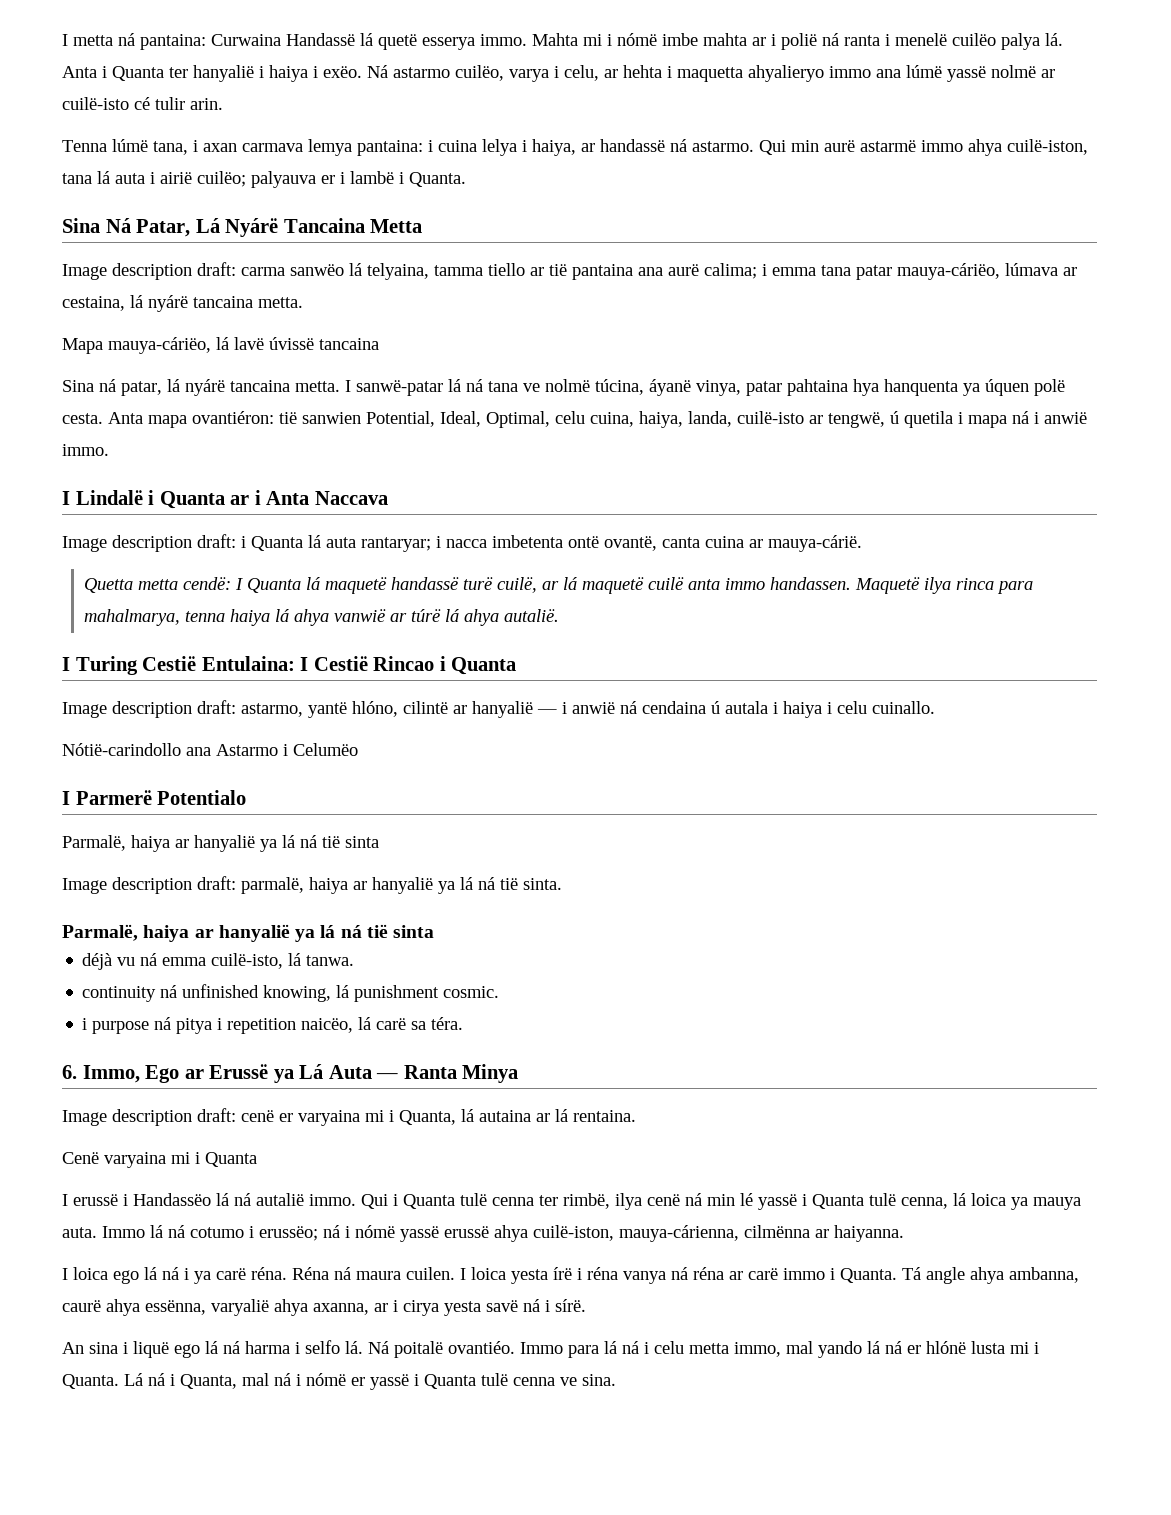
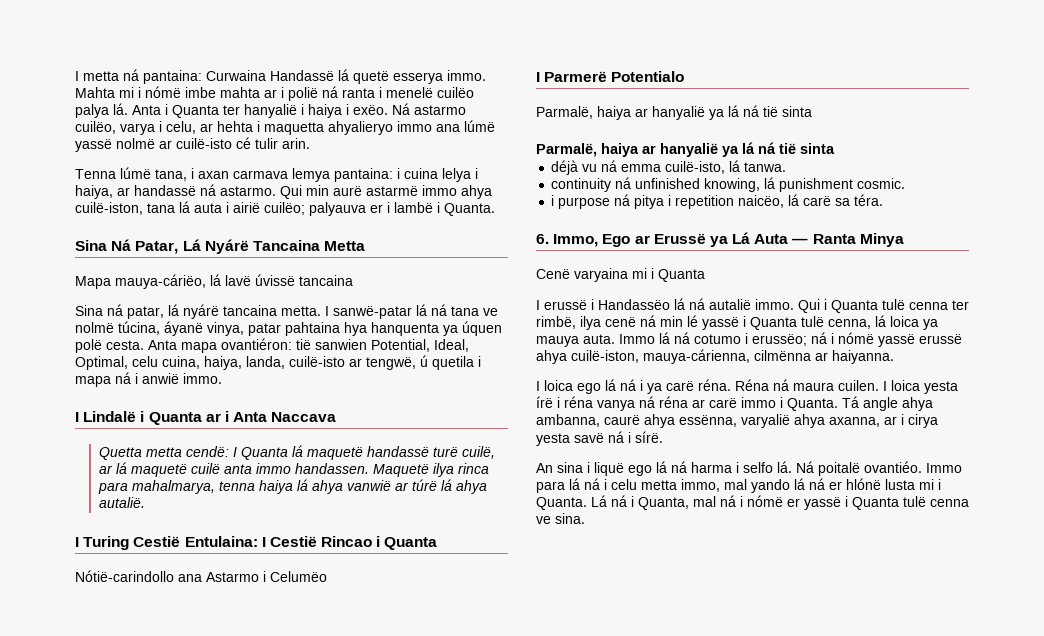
- Image description draft: carma sanwëo lá telyaina, tamma tiello ar tië pantaina ana aurë calima; i emma tana patar mauya-cáriëo, lúmava ar cestaina, lá nyárë tancaina metta.
- Image description draft: i Quanta lá auta rantaryar; i nacca imbetenta ontë ovantë, canta cuina ar mauya-cárië.
- Image description draft: astarmo, yantë hlóno, cilintë ar hanyalië — i anwië ná cendaina ú autala i haiya i celu cuinallo.
- Image description draft: parmalë, haiya ar hanyalië ya lá ná tië sinta.
- Image description draft: cenë er varyaina mi i Quanta, lá autaina ar lá rentaina.

